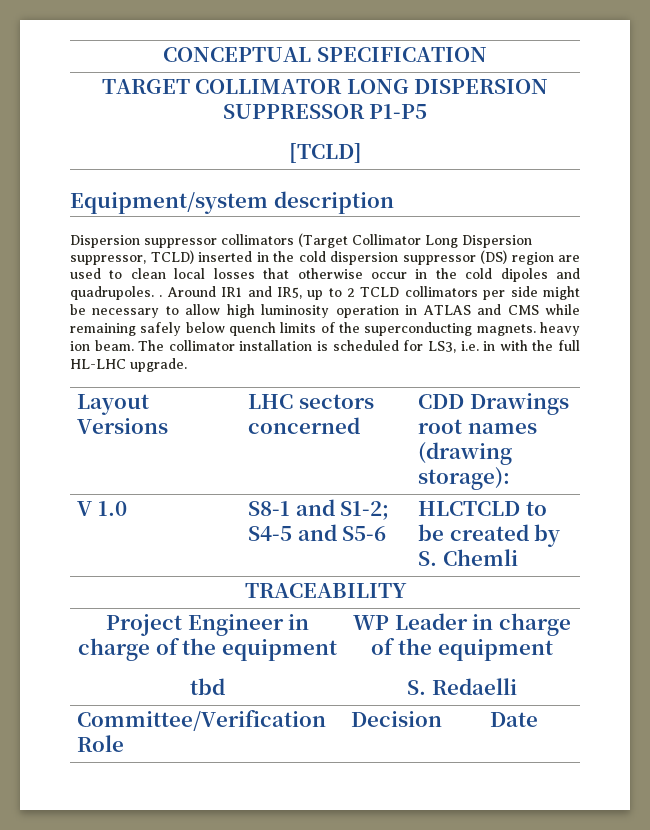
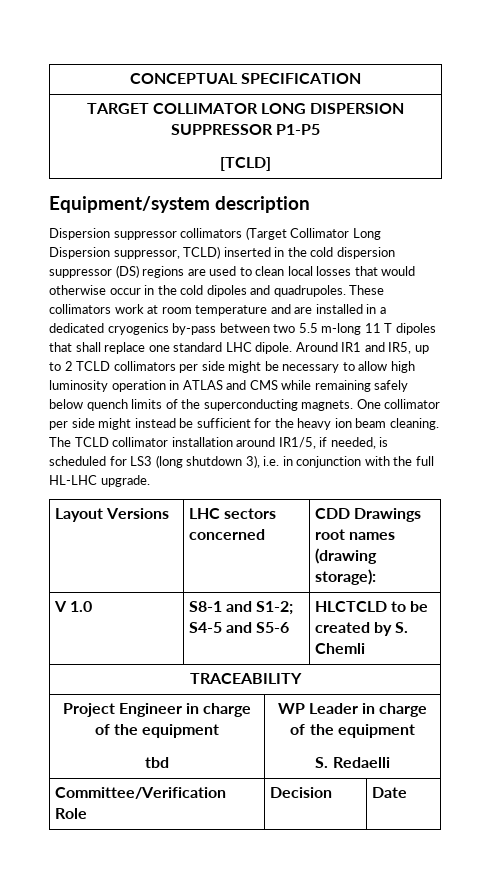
- Dispersion suppressor collimators (Target Collimator Long Dispersion suppressor, TCLD) inserted in the cold dispersion suppressor (DS) region are used to clean local losses that otherwise occur in the cold dipoles and quadrupoles. .
+ Dispersion suppressor collimators (Target Collimator Long Dispersion suppressor, TCLD) inserted in the cold dispersion suppressor (DS) regions are used to clean local losses that would otherwise occur in the cold dipoles and quadrupoles. These collimators work at room temperature and are installed in a dedicated cryogenics by-pass between two 5.5 m-long 11 T dipoles that shall replace one standard LHC dipole.
- Around IR1 and IR5, up to 2 TCLD collimators per side might be necessary to allow high luminosity operation in ATLAS and CMS while remaining safely below quench limits of the superconducting magnets. heavy ion beam. The collimator installation is scheduled for LS3, i.e. in with the full HL-LHC upgrade.
+ Around IR1 and IR5, up to 2 TCLD collimators per side might be necessary to allow high luminosity operation in ATLAS and CMS while remaining safely below quench limits of the superconducting magnets. One collimator per side might instead be sufficient for the heavy ion beam cleaning. The TCLD collimator installation around IR1/5, if needed, is scheduled for LS3 (long shutdown 3), i.e. in conjunction with the full HL-LHC upgrade.

